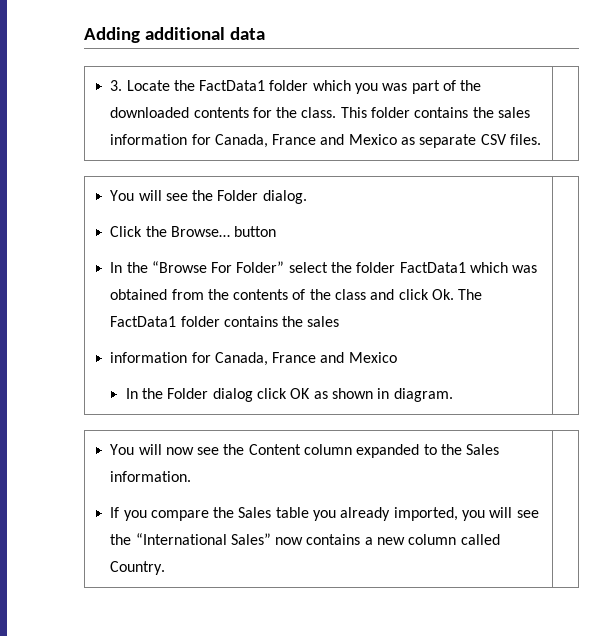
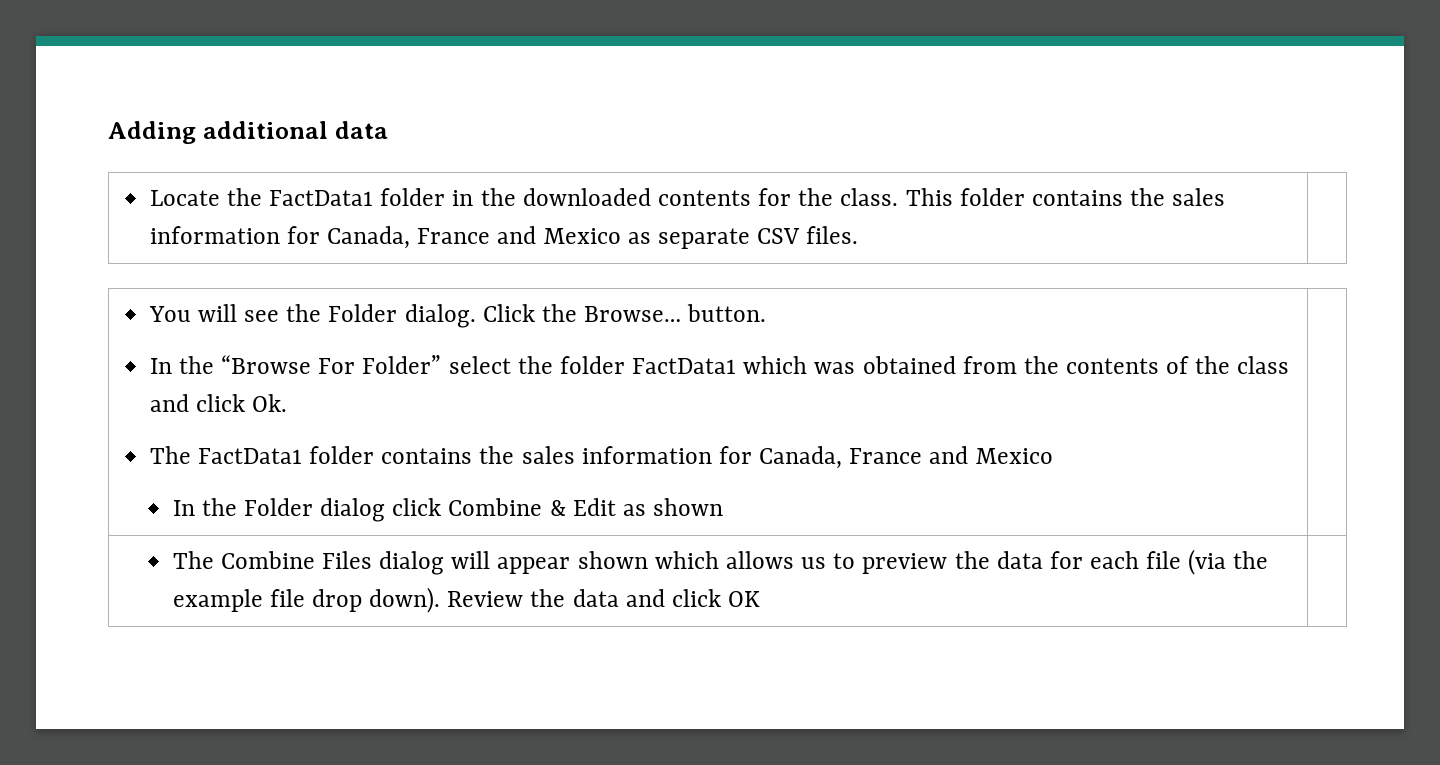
- 3. Locate the FactData1 folder which you was part of the downloaded contents for the class. This folder contains the sales information for Canada, France and Mexico as separate CSV files. |
+ Locate the FactData1 folder in the downloaded contents for the class. This folder contains the sales information for Canada, France and Mexico as separate CSV files. |
- You will see the Folder dialog.
- Click the Browse… button
+ You will see the Folder dialog. Click the Browse… button.
- In the “Browse For Folder” select the folder FactData1 which was obtained from the contents of the class and click Ok. The FactData1 folder contains the sales
- information for Canada, France and Mexico
+ In the “Browse For Folder” select the folder FactData1 which was obtained from the contents of the class and click Ok.
+ The FactData1 folder contains the sales information for Canada, France and Mexico
- In the Folder dialog click OK as shown in diagram. |
- You will now see the Content column expanded to the Sales information.
- If you compare the Sales table you already imported, you will see the “International Sales” now contains a new column called Country. |
+ In the Folder dialog click Combine & Edit as shown |
+ The Combine Files dialog will appear shown which allows us to preview the data for each file (via the example file drop down). Review the data and click OK |

